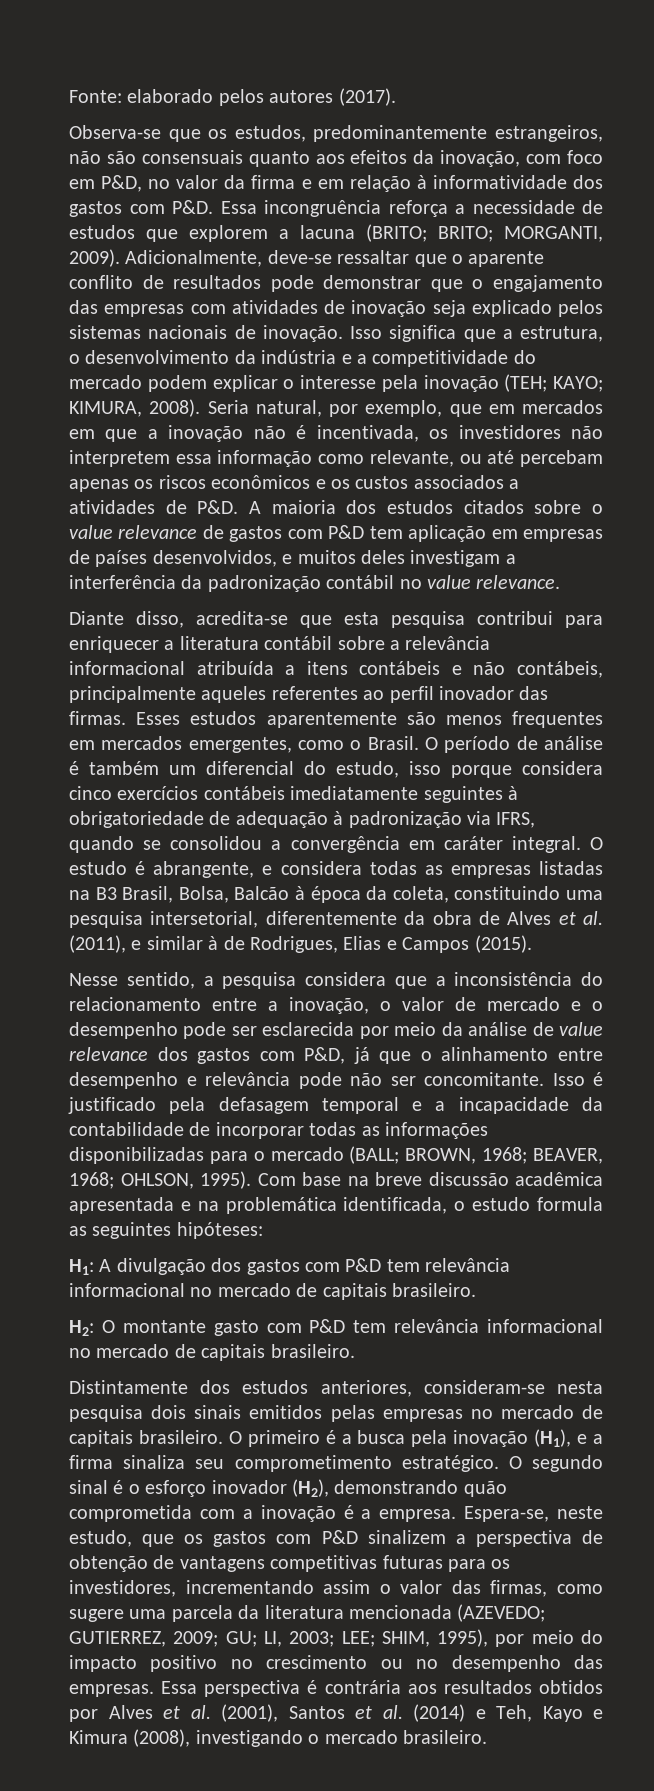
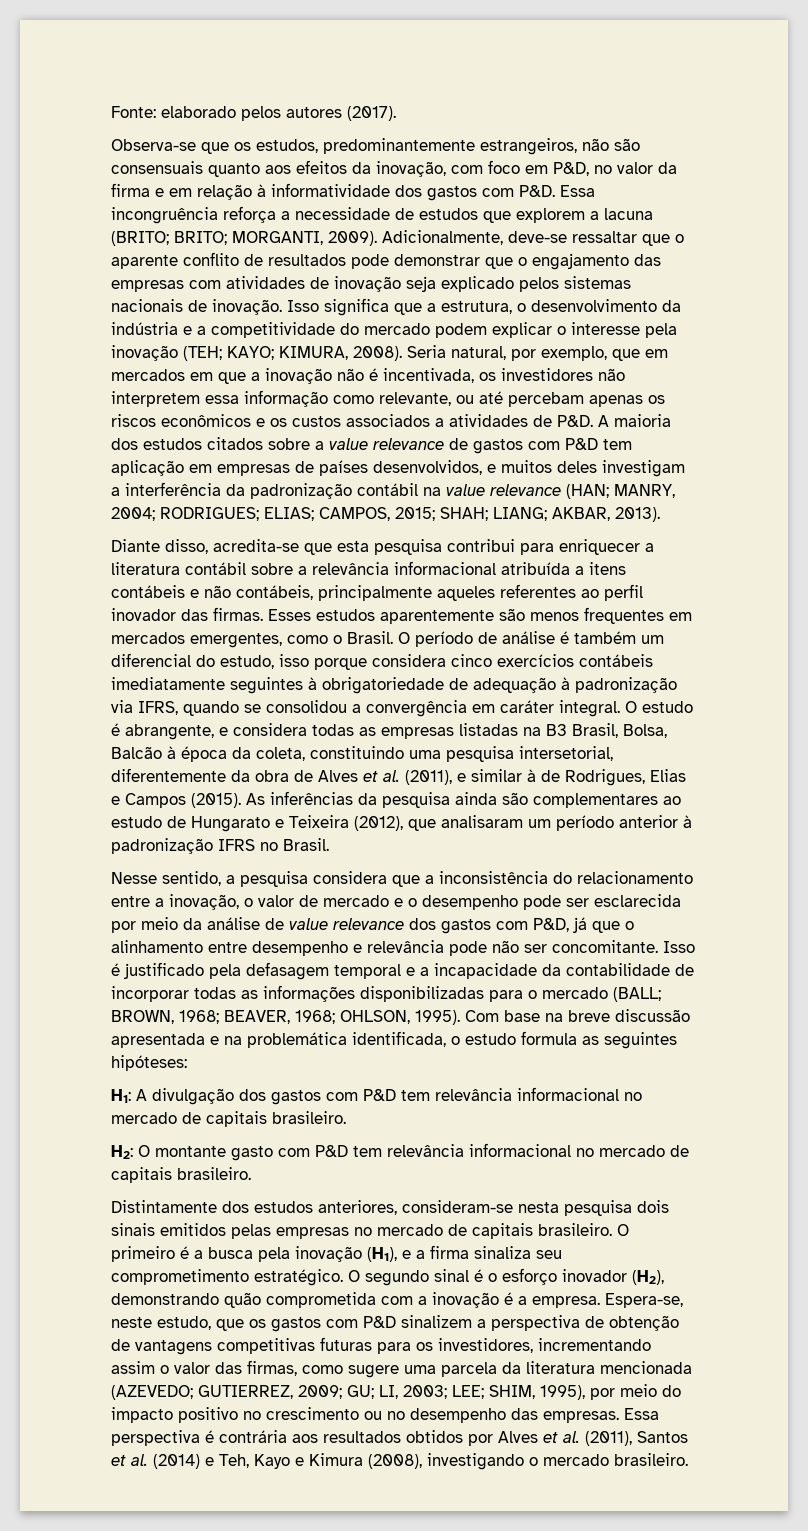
- Seria natural, por exemplo, que em mercados em que a inovação não é incentivada, os investidores não interpretem essa informação como relevante, ou até percebam apenas os riscos econômicos e os custos associados a atividades de P&D. A maioria dos estudos citados sobre o value relevance de gastos com P&D tem aplicação em empresas de países desenvolvidos, e muitos deles investigam a interferência da padronização contábil no value relevance.
+ Seria natural, por exemplo, que em mercados em que a inovação não é incentivada, os investidores não interpretem essa informação como relevante, ou até percebam apenas os riscos econômicos e os custos associados a atividades de P&D. A maioria dos estudos citados sobre a value relevance de gastos com P&D tem aplicação em empresas de países desenvolvidos, e muitos deles investigam a interferência da padronização contábil na value relevance (HAN; MANRY, 2004; RODRIGUES; ELIAS; CAMPOS, 2015; SHAH; LIANG; AKBAR, 2013).
+ As inferências da pesquisa ainda são complementares ao estudo de Hungarato e Teixeira (2012), que analisaram um período anterior à padronização IFRS no Brasil.
- Com base na breve discussão acadêmica apresentada e na problemática identificada, o estudo formula as seguintes hipóteses:
+ Com base na breve discussão apresentada e na problemática identificada, o estudo formula as seguintes hipóteses:
- Essa perspectiva é contrária aos resultados obtidos por Alves et al. (2001), Santos et al. (2014) e Teh, Kayo e Kimura (2008), investigando o mercado brasileiro.
+ Essa perspectiva é contrária aos resultados obtidos por Alves et al. (2011), Santos et al. (2014) e Teh, Kayo e Kimura (2008), investigando o mercado brasileiro.

